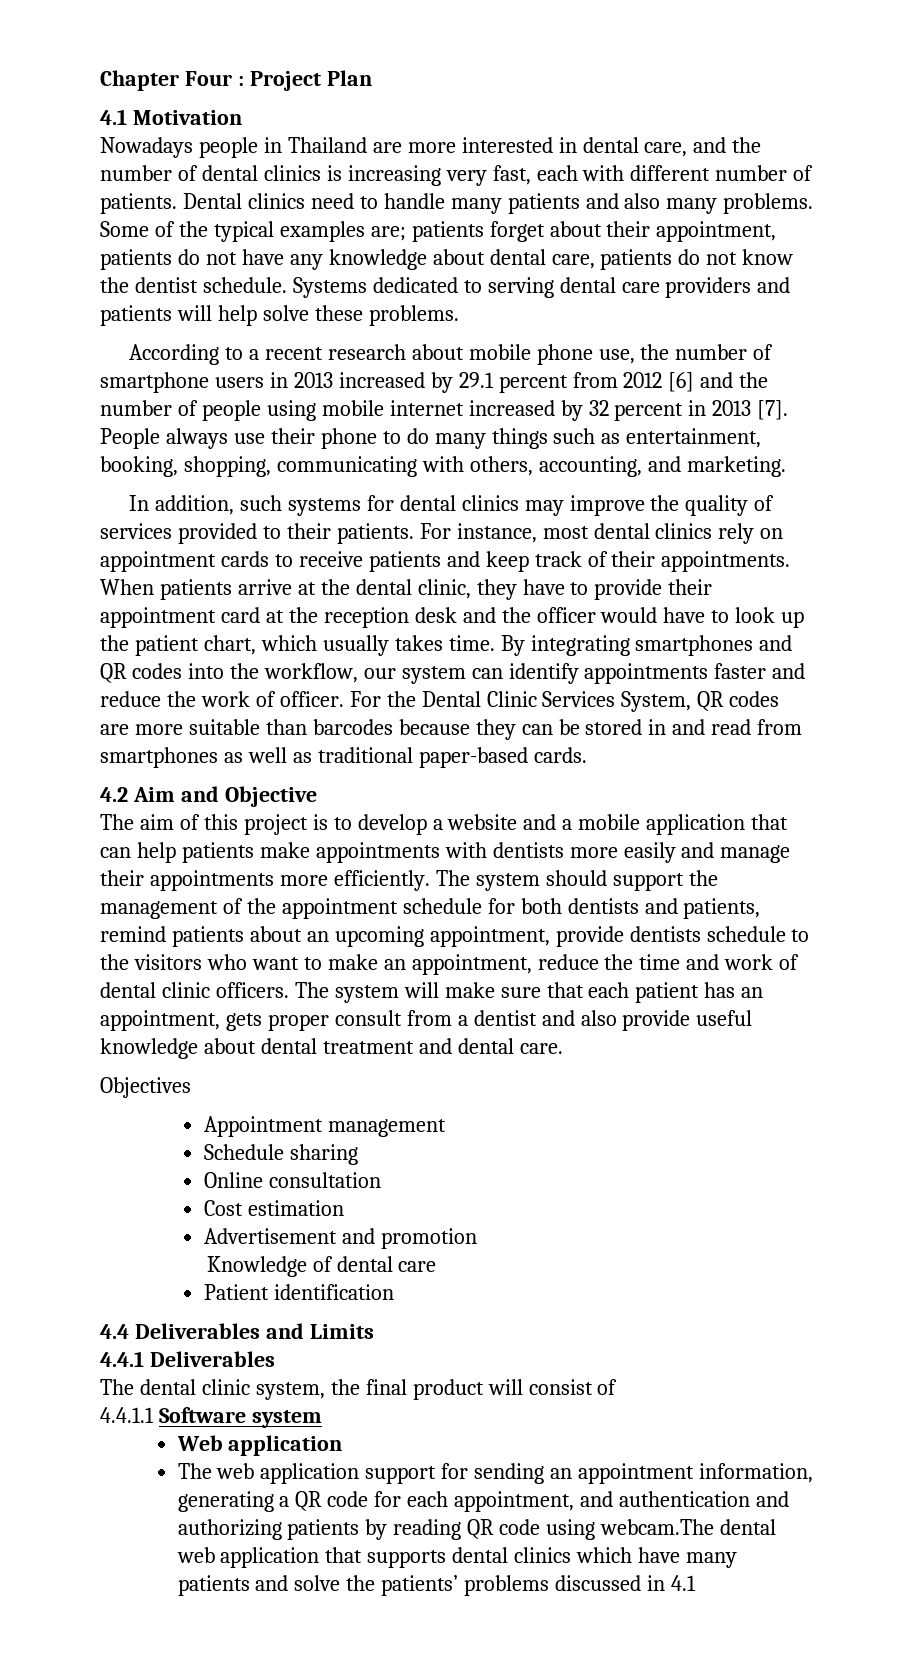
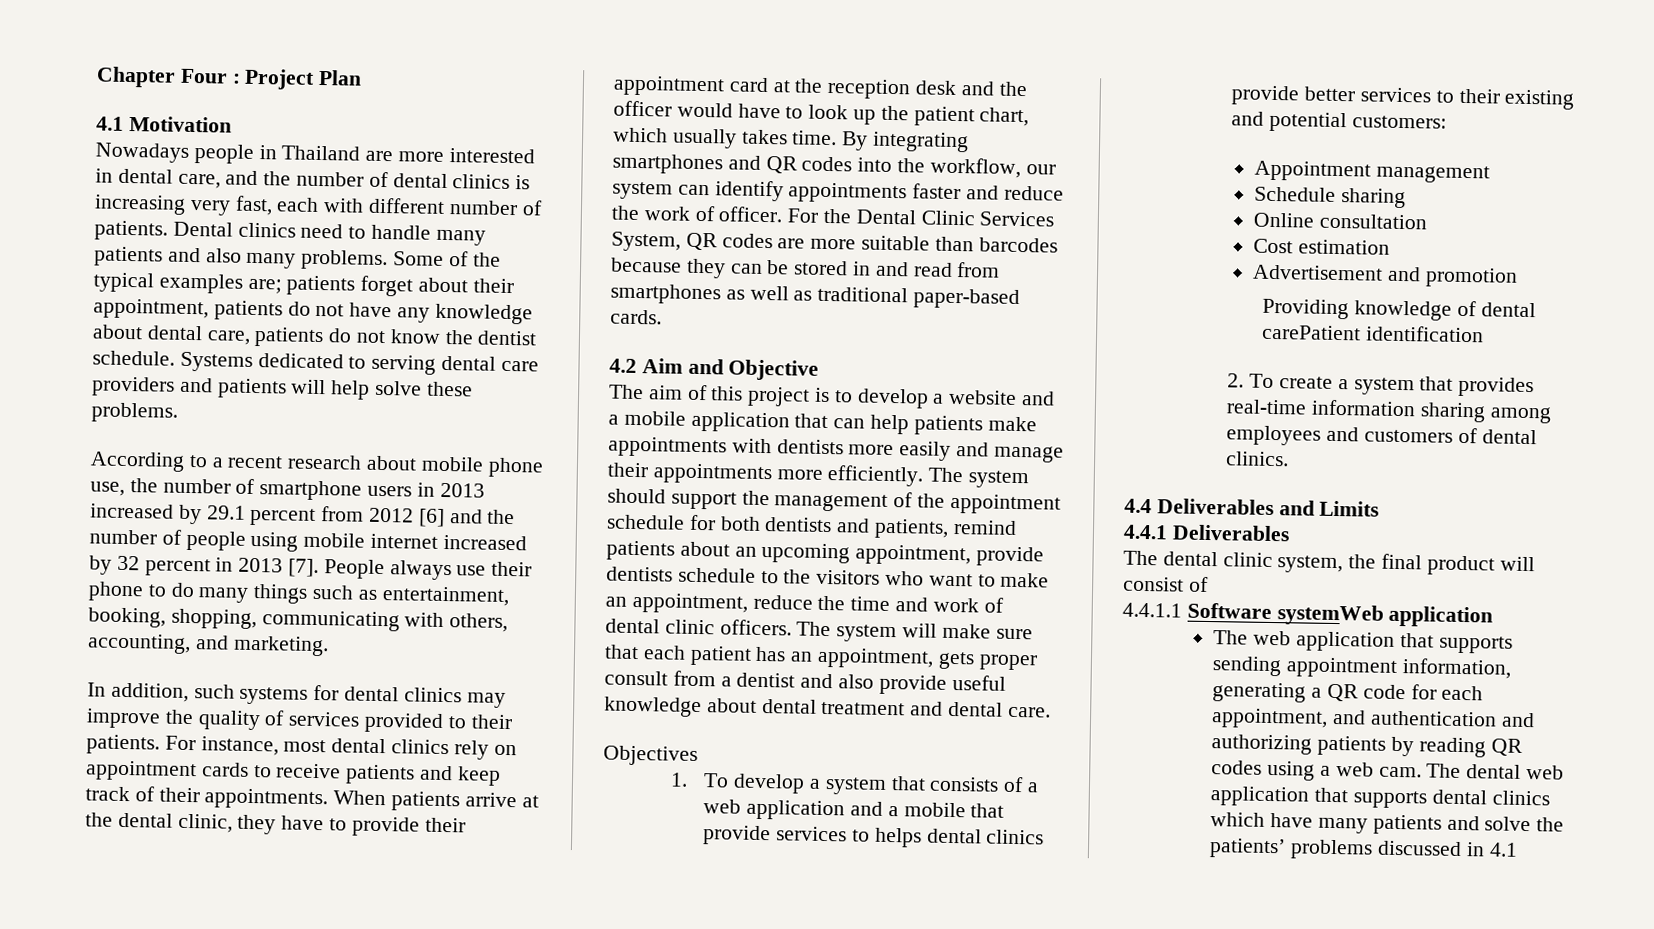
+ 1. To develop a system that consists of a web application and a mobile that provide services to helps dental clinics provide better services to their existing and potential customers:
- Knowledge of dental care
- Patient identification
+ Providing knowledge of dental carePatient identification
+ 2. To create a system that provides real-time information sharing among employees and customers of dental clinics.
- 4.4.1.1 Software system
- Web application
+ 4.4.1.1 Software systemWeb application
- The web application support for sending an appointment information, generating a QR code for each appointment, and authentication and authorizing patients by reading QR code using webcam.The dental web application that supports dental clinics which have many patients and solve the patients’ problems discussed in 4.1
+ The web application that supports sending appointment information, generating a QR code for each appointment, and authentication and authorizing patients by reading QR codes using a web cam. The dental web application that supports dental clinics which have many patients and solve the patients’ problems discussed in 4.1

